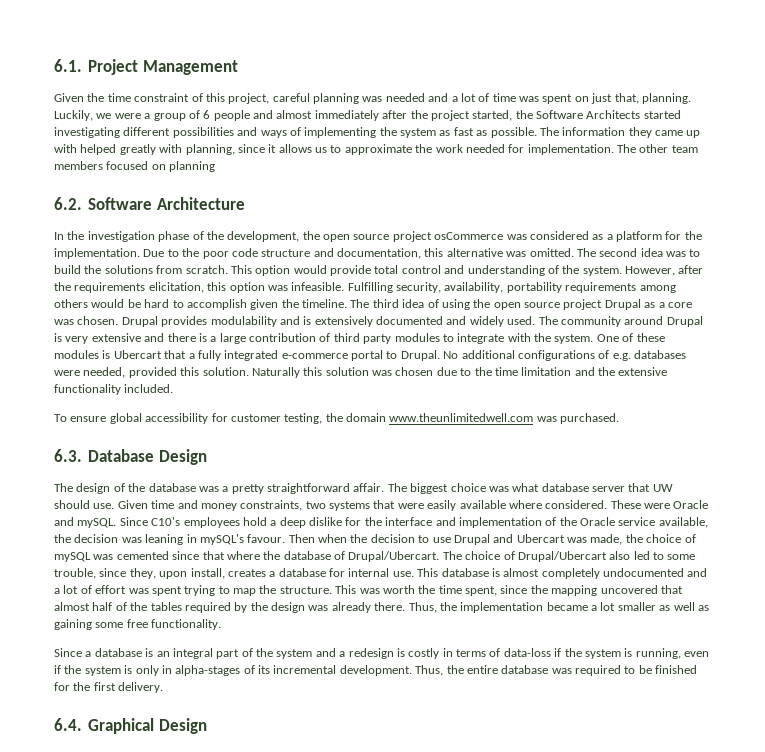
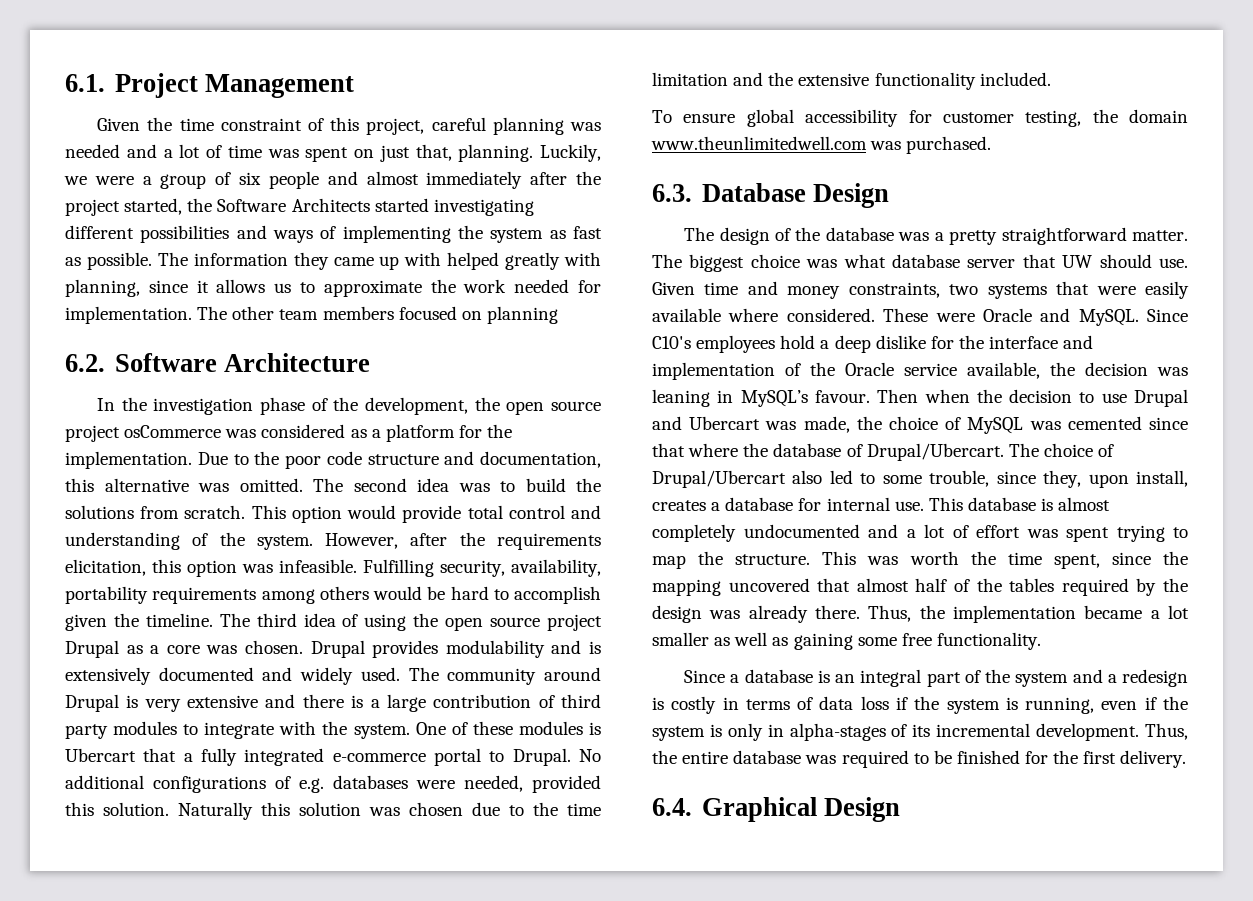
- Luckily, we were a group of 6 people and almost immediately after the project started, the Software Architects started investigating different possibilities and ways of implementing the system as fast as possible.
+ Luckily, we were a group of six people and almost immediately after the project started, the Software Architects started investigating different possibilities and ways of implementing the system as fast as possible.
- The design of the database was a pretty straightforward affair.
+ The design of the database was a pretty straightforward matter.
- These were Oracle and mySQL.
+ These were Oracle and MySQL.
- Since C10's employees hold a deep dislike for the interface and implementation of the Oracle service available, the decision was leaning in mySQL's favour.
+ Since C10's employees hold a deep dislike for the interface and implementation of the Oracle service available, the decision was leaning in MySQL’s favour.
- Then when the decision to use Drupal and Ubercart was made, the choice of mySQL was cemented since that where the database of Drupal/Ubercart.
+ Then when the decision to use Drupal and Ubercart was made, the choice of MySQL was cemented since that where the database of Drupal/Ubercart.
- Since a database is an integral part of the system and a redesign is costly in terms of data-loss if the system is running, even if the system is only in alpha-stages of its incremental development.
+ Since a database is an integral part of the system and a redesign is costly in terms of data loss if the system is running, even if the system is only in alpha-stages of its incremental development.

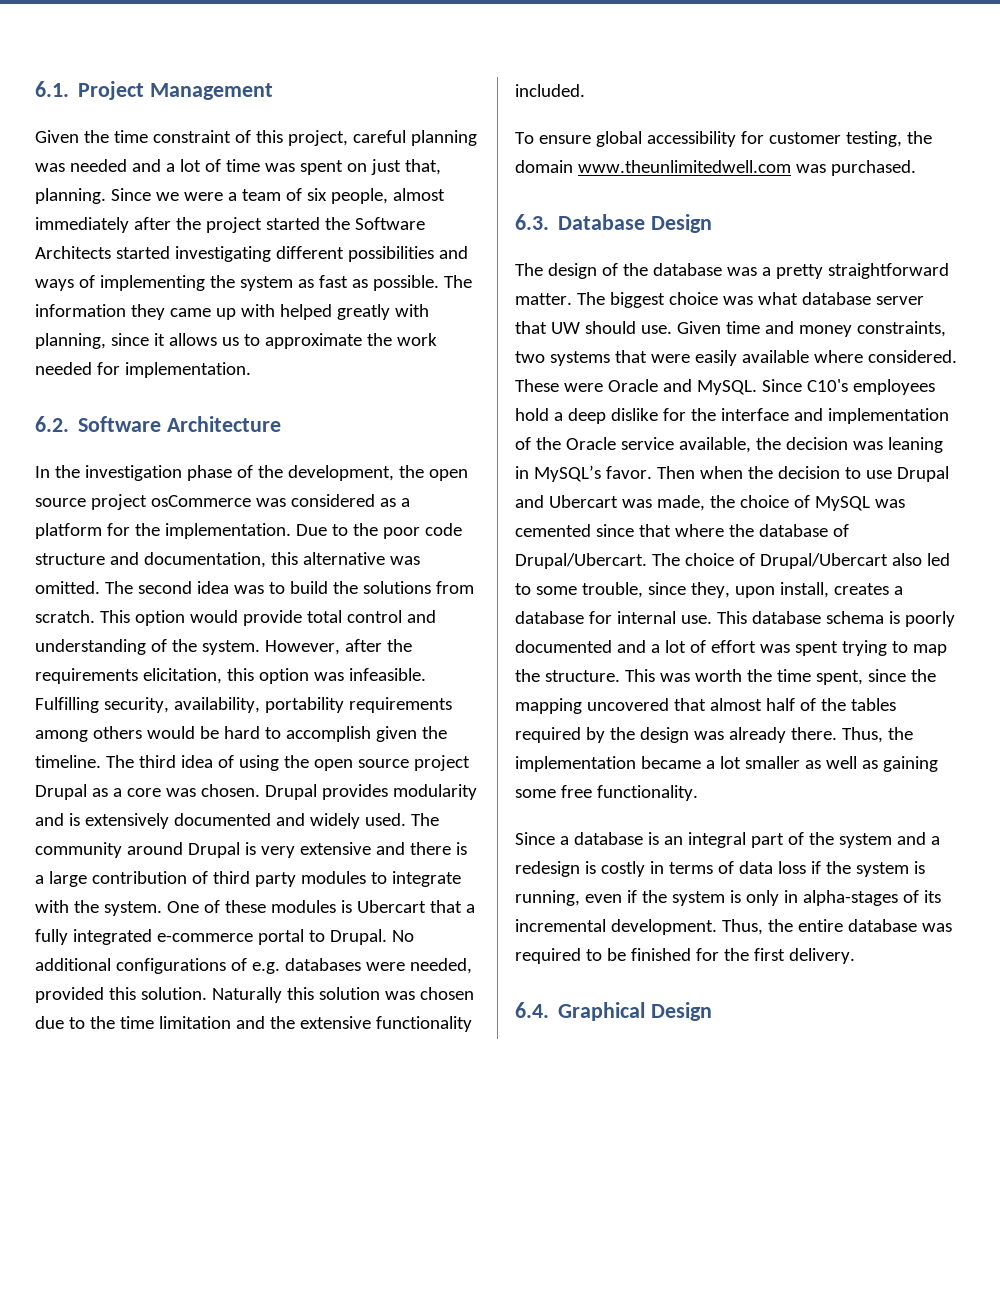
- Luckily, we were a group of six people and almost immediately after the project started, the Software Architects started investigating different possibilities and ways of implementing the system as fast as possible.
+ Since we were a team of six people, almost immediately after the project started the Software Architects started investigating different possibilities and ways of implementing the system as fast as possible.
- The other team members focused on planning
- Drupal provides modulability and is extensively documented and widely used.
+ Drupal provides modularity and is extensively documented and widely used.
- Since C10's employees hold a deep dislike for the interface and implementation of the Oracle service available, the decision was leaning in MySQL’s favour.
+ Since C10's employees hold a deep dislike for the interface and implementation of the Oracle service available, the decision was leaning in MySQL’s favor.
- This database is almost completely undocumented and a lot of effort was spent trying to map the structure.
+ This database schema is poorly documented and a lot of effort was spent trying to map the structure.

